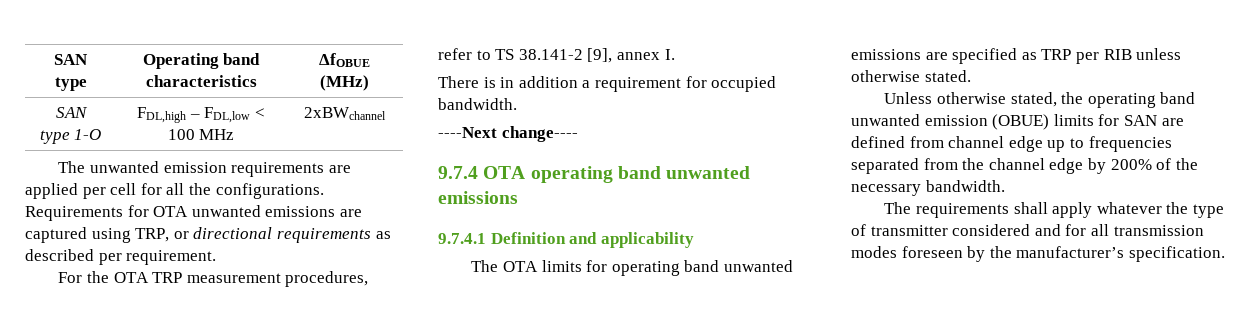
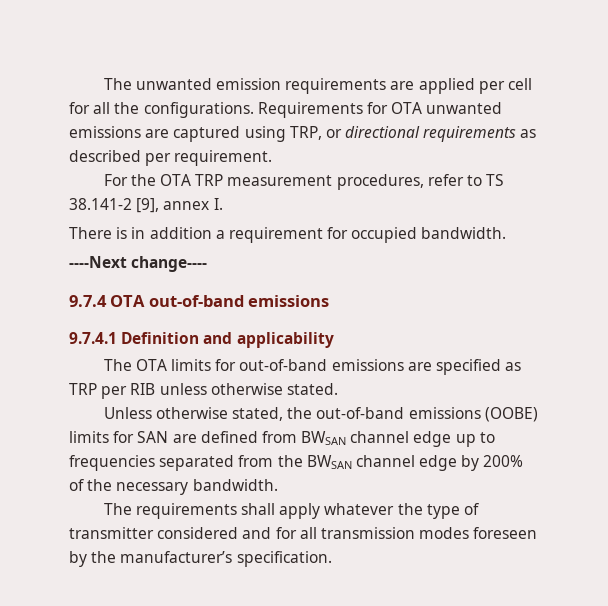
- SAN type | Operating band characteristics | ΔfOBUE (MHz)
- SAN type 1-O | FDL,high – FDL,low < 100 MHz | 2xBWchannel
- 9.7.4 OTA operating band unwanted emissions
+ 9.7.4 OTA out-of-band emissions
- The OTA limits for operating band unwanted emissions are specified as TRP per RIB unless otherwise stated.
+ The OTA limits for out-of-band emissions are specified as TRP per RIB unless otherwise stated.
- Unless otherwise stated, the operating band unwanted emission (OBUE) limits for SAN are defined from channel edge up to frequencies separated from the channel edge by 200% of the necessary bandwidth.
+ Unless otherwise stated, the out-of-band emissions (OOBE) limits for SAN are defined from BWSAN channel edge up to frequencies separated from the BWSAN channel edge by 200% of the necessary bandwidth.

